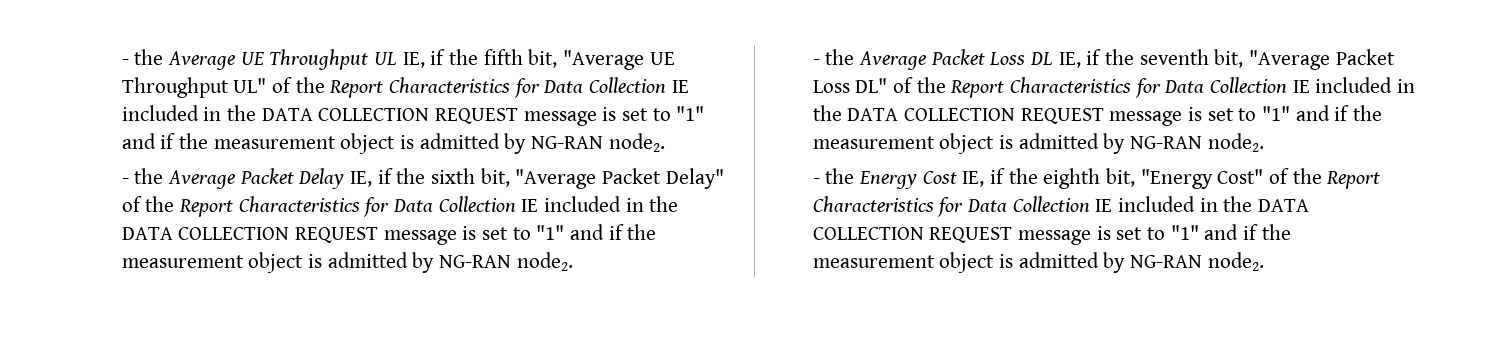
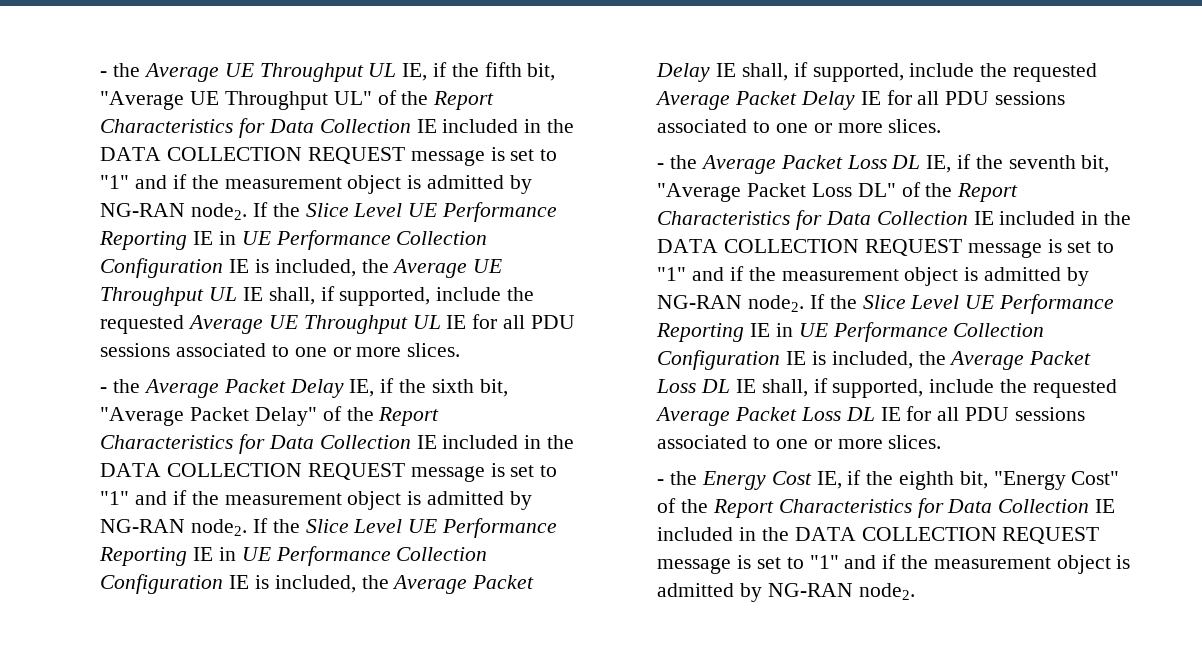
+ If the Slice Level UE Performance Reporting IE in UE Performance Collection Configuration IE is included, the Average UE Throughput UL IE shall, if supported, include the requested Average UE Throughput UL IE for all PDU sessions associated to one or more slices.
+ If the Slice Level UE Performance Reporting IE in UE Performance Collection Configuration IE is included, the Average Packet Delay IE shall, if supported, include the requested Average Packet Delay IE for all PDU sessions associated to one or more slices.
+ If the Slice Level UE Performance Reporting IE in UE Performance Collection Configuration IE is included, the Average Packet Loss DL IE shall, if supported, include the requested Average Packet Loss DL IE for all PDU sessions associated to one or more slices.

